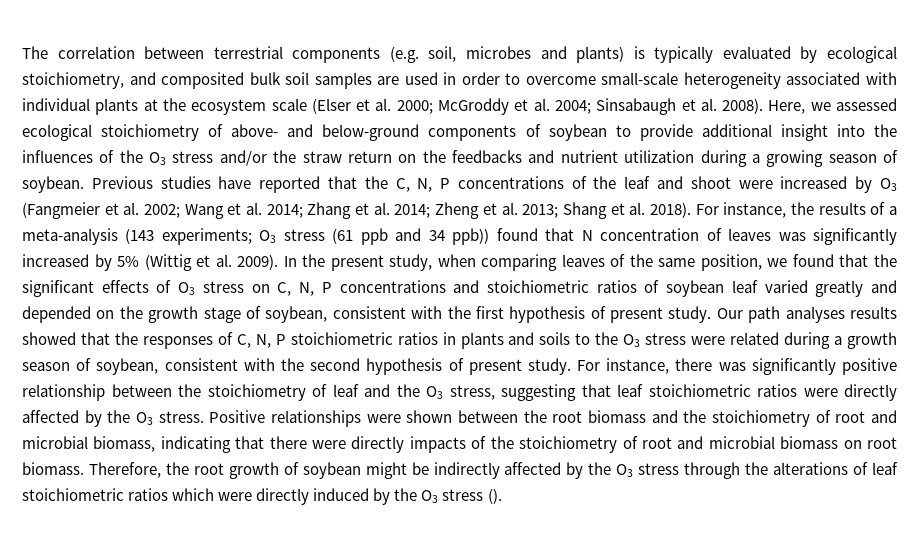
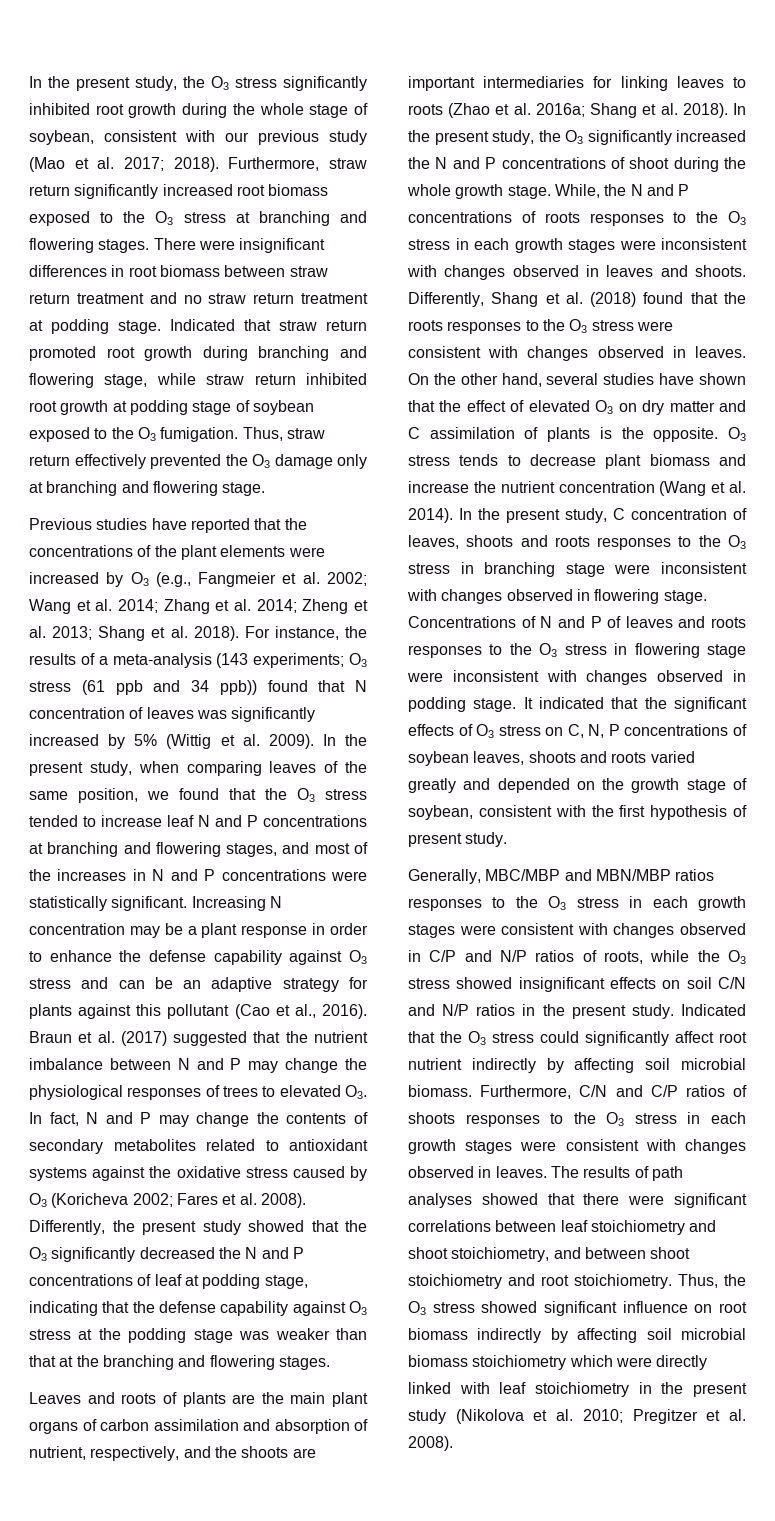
- The correlation between terrestrial components (e.g. soil, microbes and plants) is typically evaluated by ecological stoichiometry, and composited bulk soil samples are used in order to overcome small-scale heterogeneity associated with individual plants at the ecosystem scale (Elser et al. 2000; McGroddy et al. 2004; Sinsabaugh et al. 2008). Here, we assessed ecological stoichiometry of above- and below-ground components of soybean to provide additional insight into the influences of the O3 stress and/or the straw return on the feedbacks and nutrient utilization during a growing season of soybean. Previous studies have reported that the C, N, P concentrations of the leaf and shoot were increased by O3 (Fangmeier et al. 2002; Wang et al. 2014; Zhang et al. 2014; Zheng et al. 2013; Shang et al. 2018).
+ In the present study, the O3 stress significantly inhibited root growth during the whole stage of soybean, consistent with our previous study (Mao et al. 2017; 2018). Furthermore, straw return significantly increased root biomass exposed to the O3 stress at branching and flowering stages. There were insignificant differences in root biomass between straw return treatment and no straw return treatment at podding stage. Indicated that straw return promoted root growth during branching and flowering stage, while straw return inhibited root growth at podding stage of soybean exposed to the O3 fumigation. Thus, straw return effectively prevented the O3 damage only at branching and flowering stage.
+ Previous studies have reported that the concentrations of the plant elements were increased by O3 (e.g., Fangmeier et al. 2002; Wang et al. 2014; Zhang et al. 2014; Zheng et al. 2013; Shang et al. 2018).
- In the present study, when comparing leaves of the same position, we found that the significant effects of O3 stress on C, N, P concentrations and stoichiometric ratios of soybean leaf varied greatly and depended on the growth stage of soybean, consistent with the first hypothesis of present study. Our path analyses results showed that the responses of C, N, P stoichiometric ratios in plants and soils to the O3 stress were related during a growth season of soybean, consistent with the second hypothesis of present study. For instance, there was significantly positive relationship between the stoichiometry of leaf and the O3 stress, suggesting that leaf stoichiometric ratios were directly affected by the O3 stress. Positive relationships were shown between the root biomass and the stoichiometry of root and microbial biomass, indicating that there were directly impacts of the stoichiometry of root and microbial biomass on root biomass. Therefore, the root growth of soybean might be indirectly affected by the O3 stress through the alterations of leaf stoichiometric ratios which were directly induced by the O3 stress ().
+ In the present study, when comparing leaves of the same position, we found that the O3 stress tended to increase leaf N and P concentrations at branching and flowering stages, and most of the increases in N and P concentrations were statistically significant. Increasing N concentration may be a plant response in order to enhance the defense capability against O3 stress and can be an adaptive strategy for plants against this pollutant (Cao et al., 2016). Braun et al. (2017) suggested that the nutrient imbalance between N and P may change the physiological responses of trees to elevated O3. In fact, N and P may change the contents of secondary metabolites related to antioxidant systems against the oxidative stress caused by O3 (Koricheva 2002; Fares et al. 2008). Differently, the present study showed that the O3 significantly decreased the N and P concentrations of leaf at podding stage, indicating that the defense capability against O3 stress at the podding stage was weaker than that at the branching and flowering stages.
+ Leaves and roots of plants are the main plant organs of carbon assimilation and absorption of nutrient, respectively, and the shoots are important intermediaries for linking leaves to roots (Zhao et al. 2016a; Shang et al. 2018). In the present study, the O3 significantly increased the N and P concentrations of shoot during the whole growth stage. While, the N and P concentrations of roots responses to the O3 stress in each growth stages were inconsistent with changes observed in leaves and shoots. Differently, Shang et al. (2018) found that the roots responses to the O3 stress were consistent with changes observed in leaves. On the other hand, several studies have shown that the effect of elevated O3 on dry matter and C assimilation of plants is the opposite. O3 stress tends to decrease plant biomass and increase the nutrient concentration (Wang et al. 2014). In the present study, C concentration of leaves, shoots and roots responses to the O3 stress in branching stage were inconsistent with changes observed in flowering stage. Concentrations of N and P of leaves and roots responses to the O3 stress in flowering stage were inconsistent with changes observed in podding stage. It indicated that the significant effects of O3 stress on C, N, P concentrations of soybean leaves, shoots and roots varied greatly and depended on the growth stage of soybean, consistent with the first hypothesis of present study.
+ Generally, MBC/MBP and MBN/MBP ratios responses to the O3 stress in each growth stages were consistent with changes observed in C/P and N/P ratios of roots, while the O3 stress showed insignificant effects on soil C/N and N/P ratios in the present study. Indicated that the O3 stress could significantly affect root nutrient indirectly by affecting soil microbial biomass. Furthermore, C/N and C/P ratios of shoots responses to the O3 stress in each growth stages were consistent with changes observed in leaves. The results of path analyses showed that there were significant correlations between leaf stoichiometry and shoot stoichiometry, and between shoot stoichiometry and root stoichiometry. Thus, the O3 stress showed significant influence on root biomass indirectly by affecting soil microbial biomass stoichiometry which were directly linked with leaf stoichiometry in the present study (Nikolova et al. 2010; Pregitzer et al. 2008).

